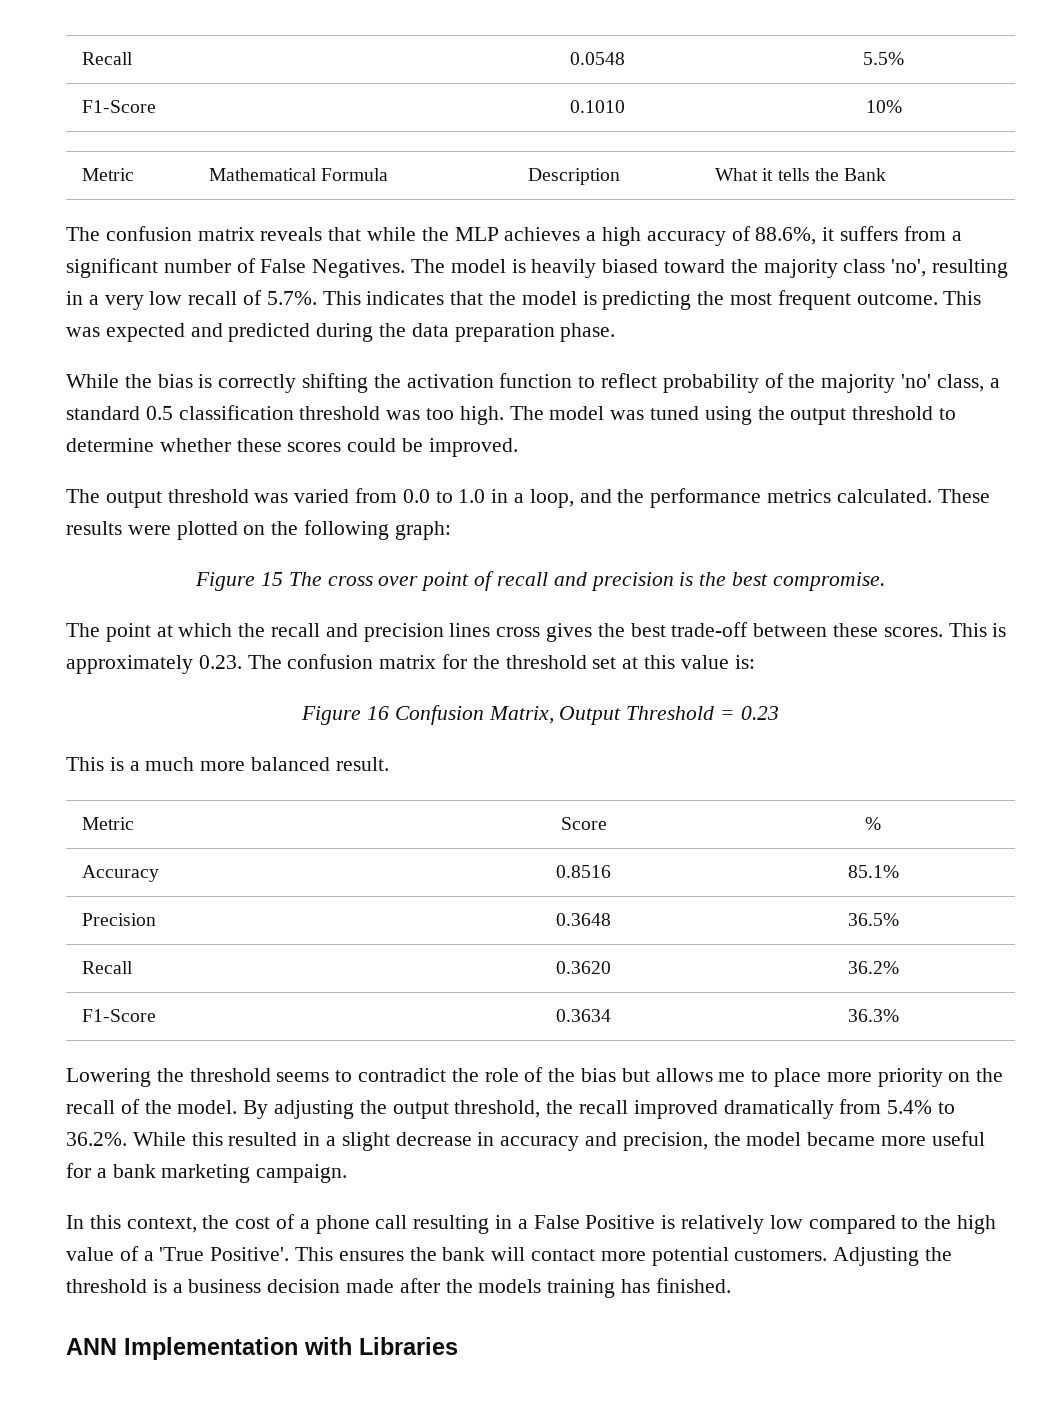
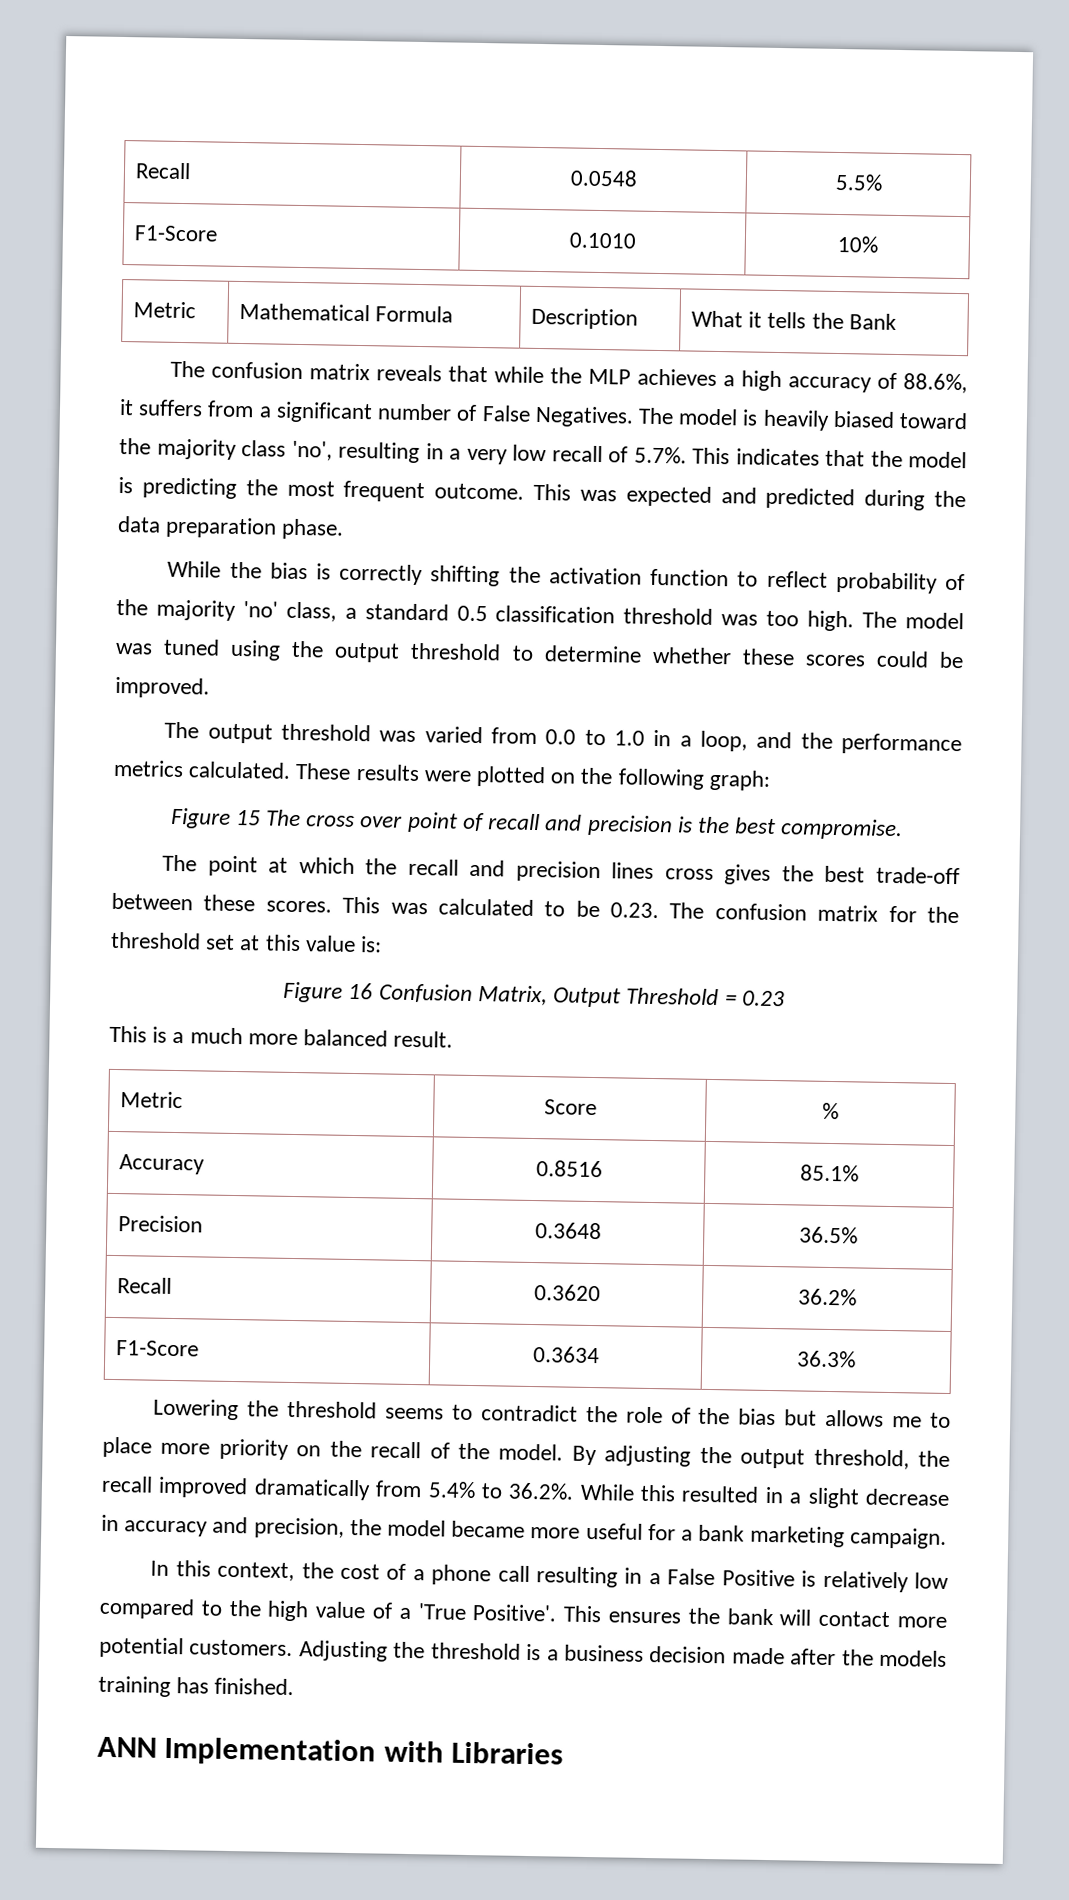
- This is approximately 0.23. The confusion matrix for the threshold set at this value is:
+ This was calculated to be 0.23. The confusion matrix for the threshold set at this value is:

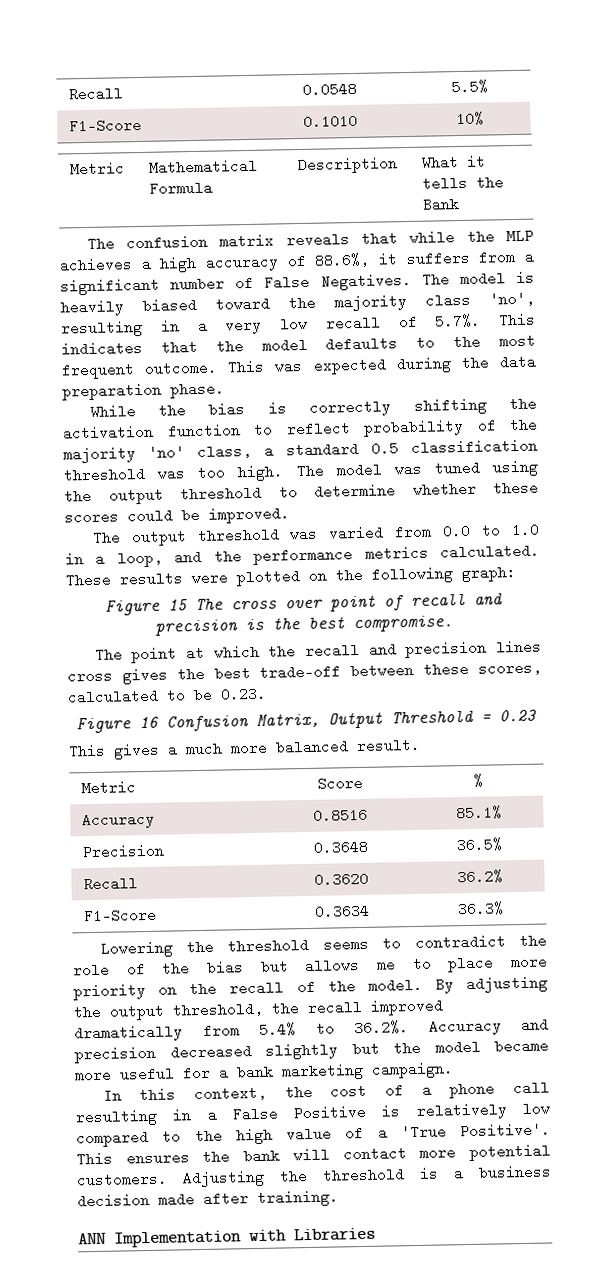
- The model is heavily biased toward the majority class 'no', resulting in a very low recall of 5.7%. This indicates that the model is predicting the most frequent outcome.
+ The model is heavily biased toward the majority class 'no', resulting in a very low recall of 5.7%. This indicates that the model defaults to the most frequent outcome.
- This was expected and predicted during the data preparation phase.
+ This was expected during the data preparation phase.
- The point at which the recall and precision lines cross gives the best trade-off between these scores. This was calculated to be 0.23. The confusion matrix for the threshold set at this value is:
+ The point at which the recall and precision lines cross gives the best trade-off between these scores, calculated to be 0.23.
- This is a much more balanced result.
+ This gives a much more balanced result.
- By adjusting the output threshold, the recall improved dramatically from 5.4% to 36.2%. While this resulted in a slight decrease in accuracy and precision, the model became more useful for a bank marketing campaign.
+ By adjusting the output threshold, the recall improved dramatically from 5.4% to 36.2%. Accuracy and precision decreased slightly but the model became more useful for a bank marketing campaign.
- Adjusting the threshold is a business decision made after the models training has finished.
+ Adjusting the threshold is a business decision made after training.

